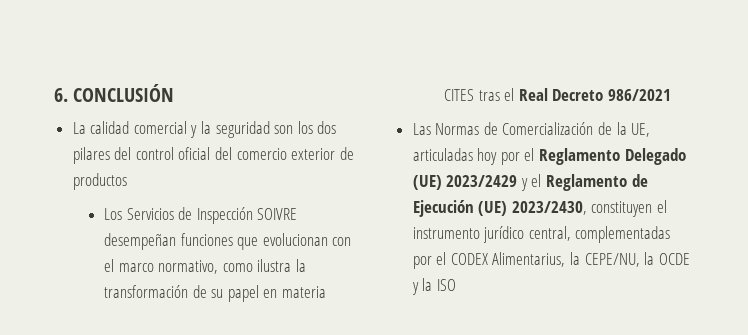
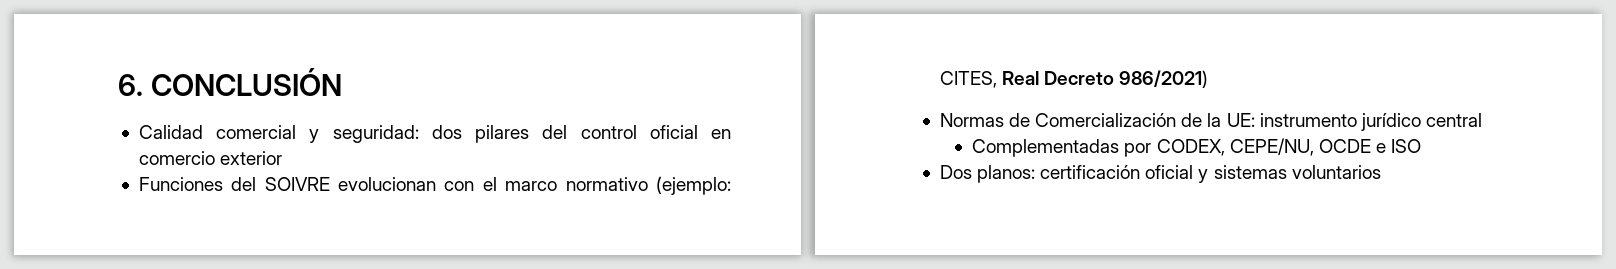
- La calidad comercial y la seguridad son los dos pilares del control oficial del comercio exterior de productos
- Los Servicios de Inspección SOIVRE desempeñan funciones que evolucionan con el marco normativo, como ilustra la transformación de su papel en materia CITES tras el Real Decreto 986/2021
- Las Normas de Comercialización de la UE, articuladas hoy por el Reglamento Delegado (UE) 2023/2429 y el Reglamento de Ejecución (UE) 2023/2430, constituyen el instrumento jurídico central, complementadas por el CODEX Alimentarius, la CEPE/NU, la OCDE y la ISO
+ Calidad comercial y seguridad: dos pilares del control oficial en comercio exterior
+ Funciones del SOIVRE evolucionan con el marco normativo (ejemplo: CITES, Real Decreto 986/2021)
+ Normas de Comercialización de la UE: instrumento jurídico central
+ Complementadas por CODEX, CEPE/NU, OCDE e ISO
+ Dos planos: certificación oficial y sistemas voluntarios

